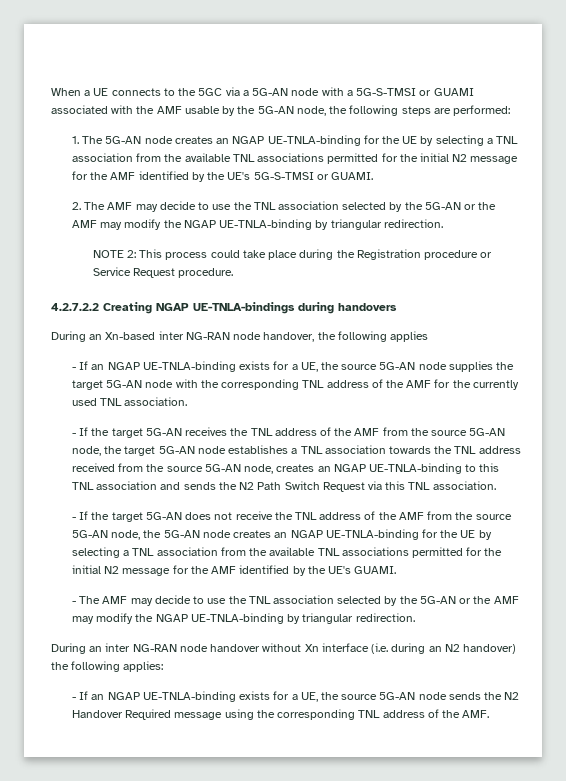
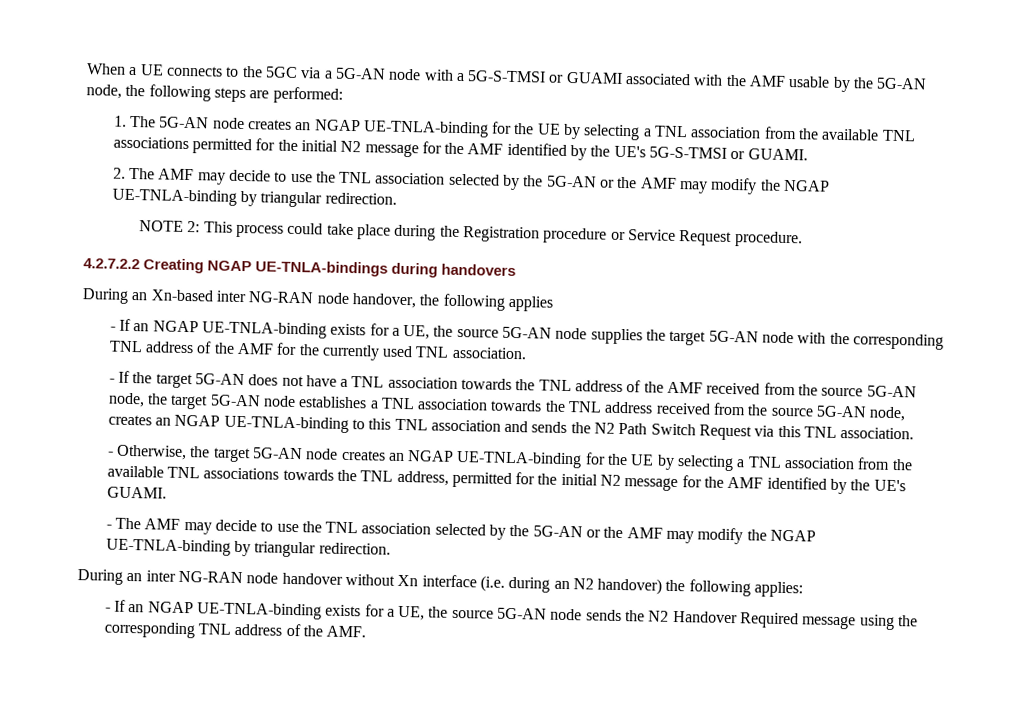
- - If the target 5G-AN receives the TNL address of the AMF from the source 5G-AN node, the target 5G-AN node establishes a TNL association towards the TNL address received from the source 5G-AN node, creates an NGAP UE-TNLA-binding to this TNL association and sends the N2 Path Switch Request via this TNL association.
+ - If the target 5G-AN does not have a TNL association towards the TNL address of the AMF received from the source 5G-AN node, the target 5G-AN node establishes a TNL association towards the TNL address received from the source 5G-AN node, creates an NGAP UE-TNLA-binding to this TNL association and sends the N2 Path Switch Request via this TNL association.
- - If the target 5G-AN does not receive the TNL address of the AMF from the source 5G-AN node, the 5G-AN node creates an NGAP UE-TNLA-binding for the UE by selecting a TNL association from the available TNL associations permitted for the initial N2 message for the AMF identified by the UE's GUAMI.
+ - Otherwise, the target 5G-AN node creates an NGAP UE-TNLA-binding for the UE by selecting a TNL association from the available TNL associations towards the TNL address, permitted for the initial N2 message for the AMF identified by the UE's GUAMI.

